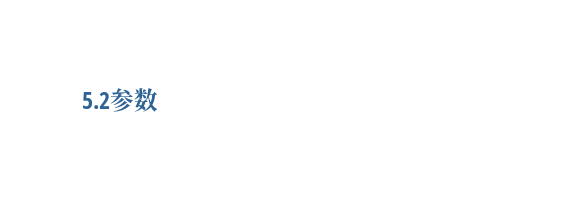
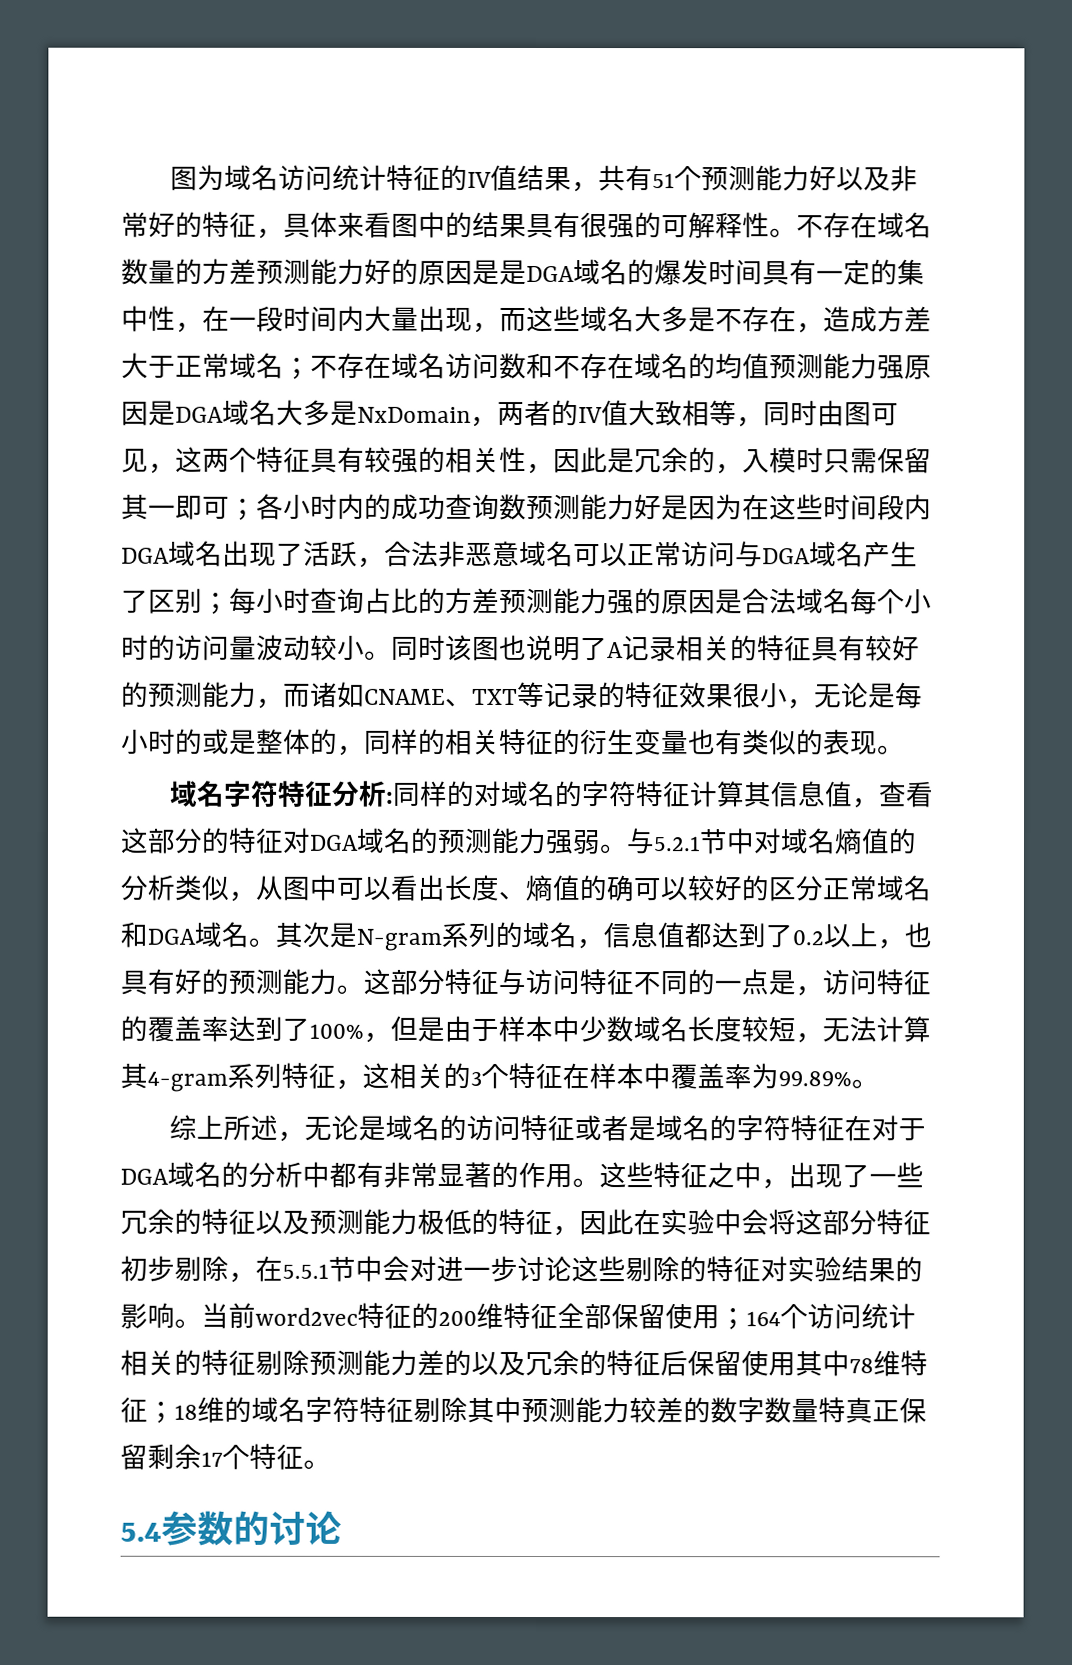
- 5.2参数
+ 图为域名访问统计特征的IV值结果，共有51个预测能力好以及非常好的特征，具体来看图中的结果具有很强的可解释性。不存在域名数量的方差预测能力好的原因是是DGA域名的爆发时间具有一定的集中性，在一段时间内大量出现，而这些域名大多是不存在，造成方差大于正常域名；不存在域名访问数和不存在域名的均值预测能力强原因是DGA域名大多是NxDomain，两者的IV值大致相等，同时由图可见，这两个特征具有较强的相关性，因此是冗余的，入模时只需保留其一即可；各小时内的成功查询数预测能力好是因为在这些时间段内DGA域名出现了活跃，合法非恶意域名可以正常访问与DGA域名产生了区别；每小时查询占比的方差预测能力强的原因是合法域名每个小时的访问量波动较小。同时该图也说明了A记录相关的特征具有较好的预测能力，而诸如CNAME、TXT等记录的特征效果很小，无论是每小时的或是整体的，同样的相关特征的衍生变量也有类似的表现。
+ 域名字符特征分析:同样的对域名的字符特征计算其信息值，查看这部分的特征对DGA域名的预测能力强弱。与5.2.1节中对域名熵值的分析类似，从图中可以看出长度、熵值的确可以较好的区分正常域名和DGA域名。其次是N-gram系列的域名，信息值都达到了0.2以上，也具有好的预测能力。这部分特征与访问特征不同的一点是，访问特征的覆盖率达到了100%，但是由于样本中少数域名长度较短，无法计算其4-gram系列特征，这相关的3个特征在样本中覆盖率为99.89%。
+ 综上所述，无论是域名的访问特征或者是域名的字符特征在对于DGA域名的分析中都有非常显著的作用。这些特征之中，出现了一些冗余的特征以及预测能力极低的特征，因此在实验中会将这部分特征初步剔除，在5.5.1节中会对进一步讨论这些剔除的特征对实验结果的影响。当前word2vec特征的200维特征全部保留使用；164个访问统计相关的特征剔除预测能力差的以及冗余的特征后保留使用其中78维特征；18维的域名字符特征剔除其中预测能力较差的数字数量特真正保留剩余17个特征。
+ 5.4参数的讨论

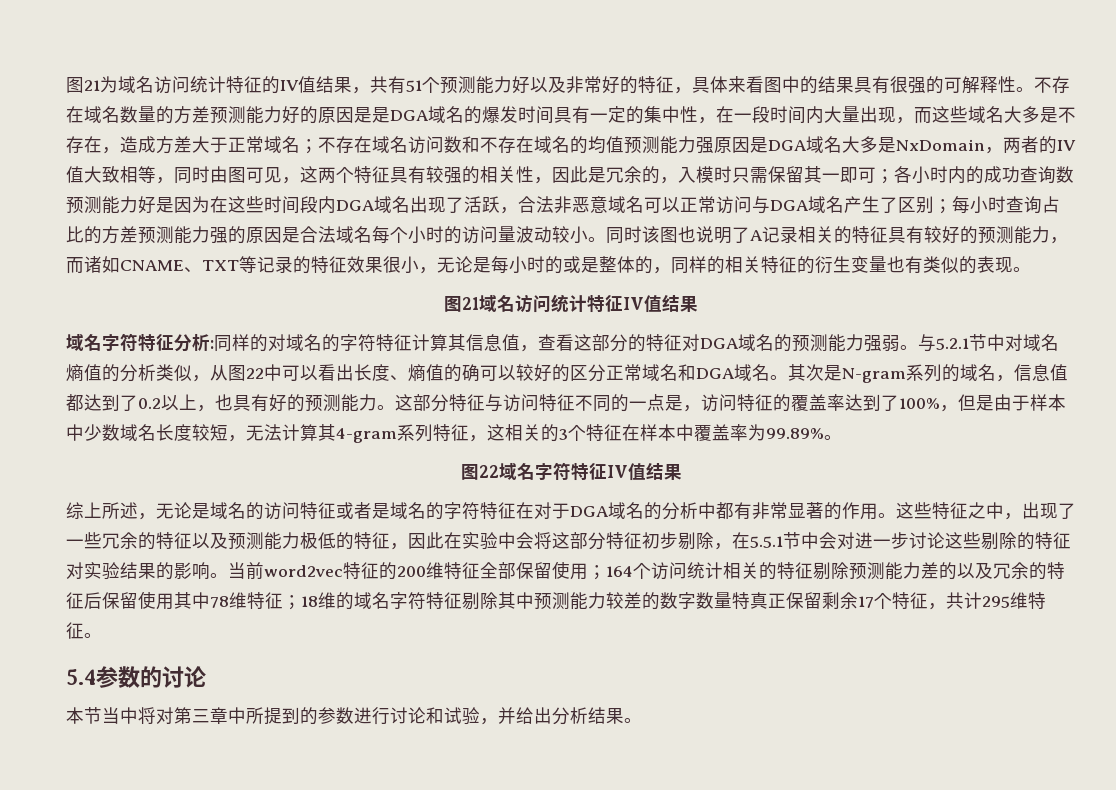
- 图为域名访问统计特征的IV值结果，共有51个预测能力好以及非常好的特征，具体来看图中的结果具有很强的可解释性。
+ 图21为域名访问统计特征的IV值结果，共有51个预测能力好以及非常好的特征，具体来看图中的结果具有很强的可解释性。
+ 图21域名访问统计特征IV值结果
- 与5.2.1节中对域名熵值的分析类似，从图中可以看出长度、熵值的确可以较好的区分正常域名和DGA域名。
+ 与5.2.1节中对域名熵值的分析类似，从图22中可以看出长度、熵值的确可以较好的区分正常域名和DGA域名。
+ 图22域名字符特征IV值结果
- 当前word2vec特征的200维特征全部保留使用；164个访问统计相关的特征剔除预测能力差的以及冗余的特征后保留使用其中78维特征；18维的域名字符特征剔除其中预测能力较差的数字数量特真正保留剩余17个特征。
+ 当前word2vec特征的200维特征全部保留使用；164个访问统计相关的特征剔除预测能力差的以及冗余的特征后保留使用其中78维特征；18维的域名字符特征剔除其中预测能力较差的数字数量特真正保留剩余17个特征，共计295维特征。
+ 本节当中将对第三章中所提到的参数进行讨论和试验，并给出分析结果。

